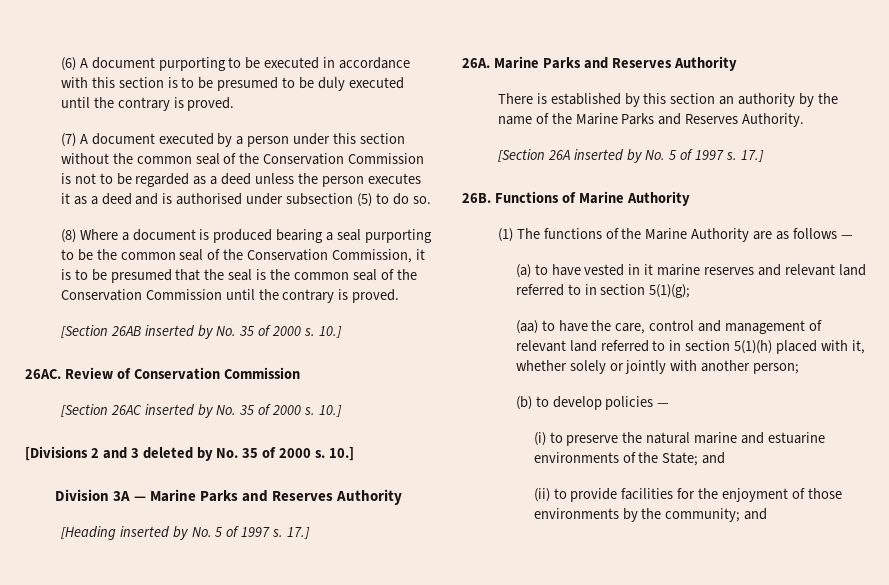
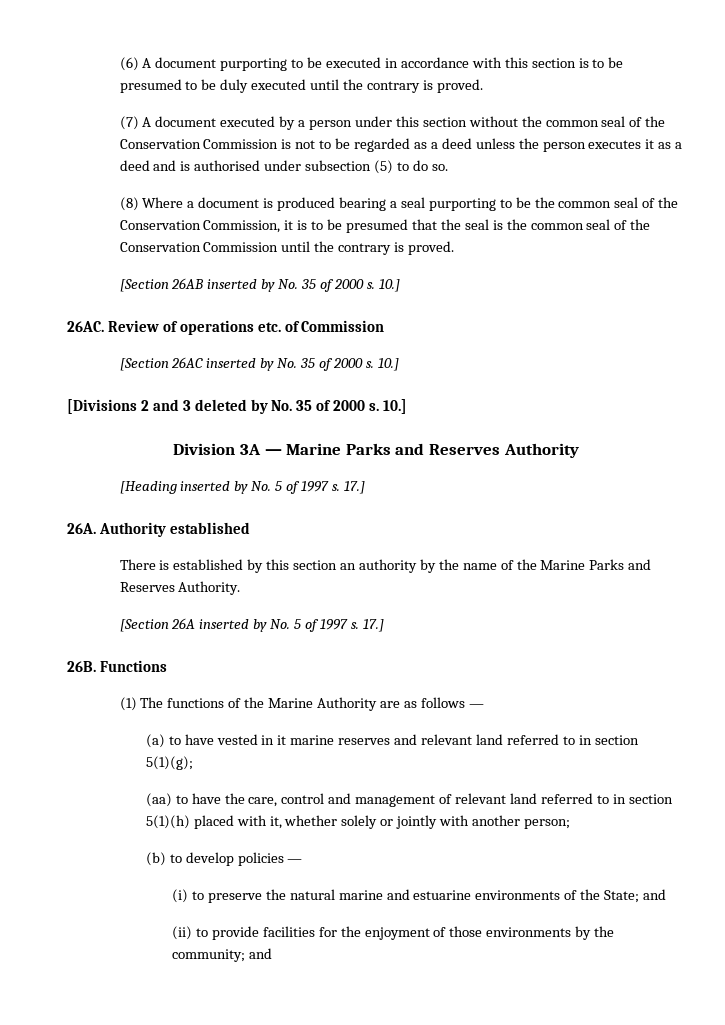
- Review of Conservation Commission
+ Review of operations etc. of Commission
- 26A. Marine Parks and Reserves Authority
+ 26A. Authority established
- Functions of Marine Authority
+ Functions

